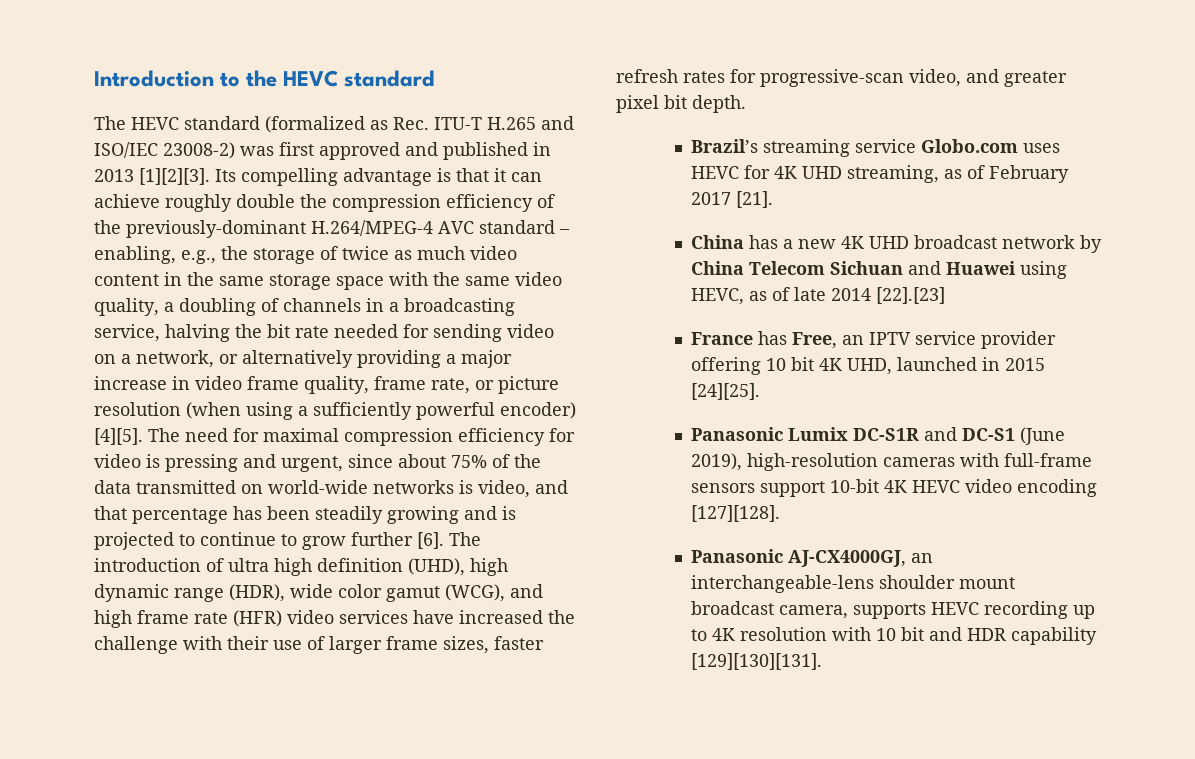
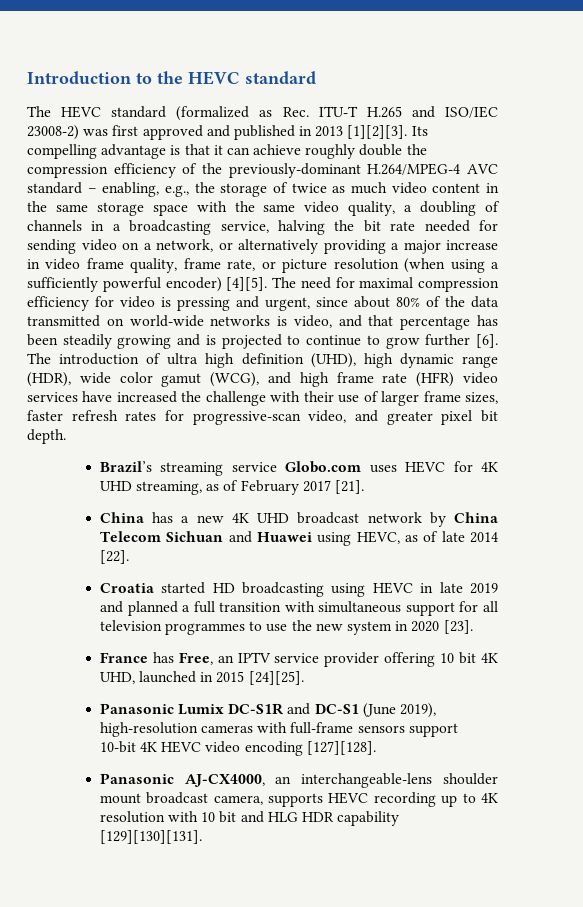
- The need for maximal compression efficiency for video is pressing and urgent, since about 75% of the data transmitted on world-wide networks is video, and that percentage has been steadily growing and is projected to continue to grow further [6].
+ The need for maximal compression efficiency for video is pressing and urgent, since about 80% of the data transmitted on world-wide networks is video, and that percentage has been steadily growing and is projected to continue to grow further [6].
- China has a new 4K UHD broadcast network by China Telecom Sichuan and Huawei using HEVC, as of late 2014 [22].[23]
+ China has a new 4K UHD broadcast network by China Telecom Sichuan and Huawei using HEVC, as of late 2014 [22].
+ Croatia started HD broadcasting using HEVC in late 2019 and planned a full transition with simultaneous support for all television programmes to use the new system in 2020 [23].
- Panasonic AJ-CX4000GJ, an interchangeable-lens shoulder mount broadcast camera, supports HEVC recording up to 4K resolution with 10 bit and HDR capability [129][130][131].
+ Panasonic AJ-CX4000, an interchangeable-lens shoulder mount broadcast camera, supports HEVC recording up to 4K resolution with 10 bit and HLG HDR capability [129][130][131].

